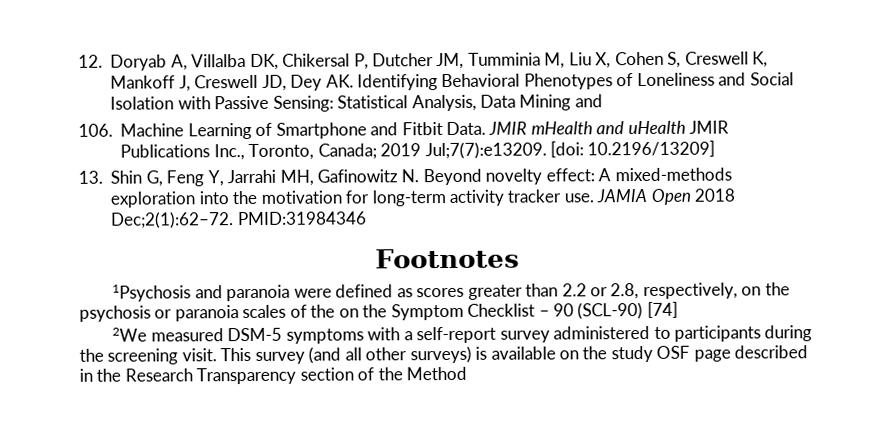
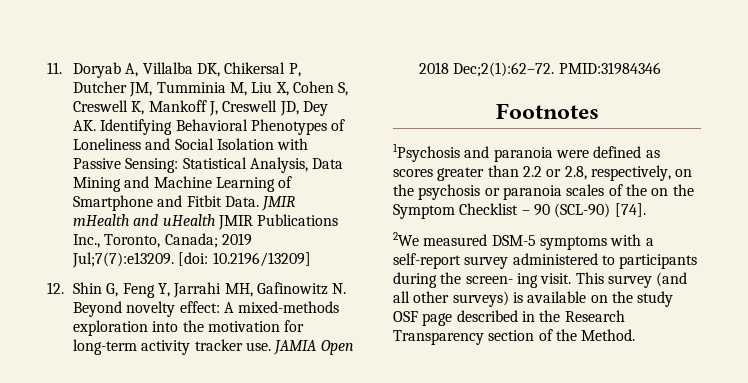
- 12. Doryab A, Villalba DK, Chikersal P, Dutcher JM, Tumminia M, Liu X, Cohen S, Creswell K, Mankoff J, Creswell JD, Dey AK. Identifying Behavioral Phenotypes of Loneliness and Social Isolation with Passive Sensing: Statistical Analysis, Data Mining and
- 106. Machine Learning of Smartphone and Fitbit Data.
+ 11. Doryab A, Villalba DK, Chikersal P, Dutcher JM, Tumminia M, Liu X, Cohen S, Creswell K, Mankoff J, Creswell JD, Dey AK. Identifying Behavioral Phenotypes of Loneliness and Social Isolation with Passive Sensing: Statistical Analysis, Data Mining and Machine Learning of Smartphone and Fitbit Data.
- 13. Shin G, Feng Y, Jarrahi MH, Gafinowitz N. Beyond novelty effect: A mixed-methods exploration into the motivation for long-term activity tracker use.
+ 12. Shin G, Feng Y, Jarrahi MH, Gafinowitz N. Beyond novelty effect: A mixed-methods exploration into the motivation for long-term activity tracker use.
- 1Psychosis and paranoia were defined as scores greater than 2.2 or 2.8, respectively, on the psychosis or paranoia scales of the on the Symptom Checklist – 90 (SCL-90) [74]
+ 1Psychosis and paranoia were defined as scores greater than 2.2 or 2.8, respectively, on the psychosis or paranoia scales of the on the Symptom Checklist – 90 (SCL-90) [74].
- 2We measured DSM-5 symptoms with a self-report survey administered to participants during the screening visit.
+ 2We measured DSM-5 symptoms with a self-report survey administered to participants during the screen- ing visit.
- This survey (and all other surveys) is available on the study OSF page described in the Research Transparency section of the Method
+ This survey (and all other surveys) is available on the study OSF page described in the Research Transparency section of the Method.

